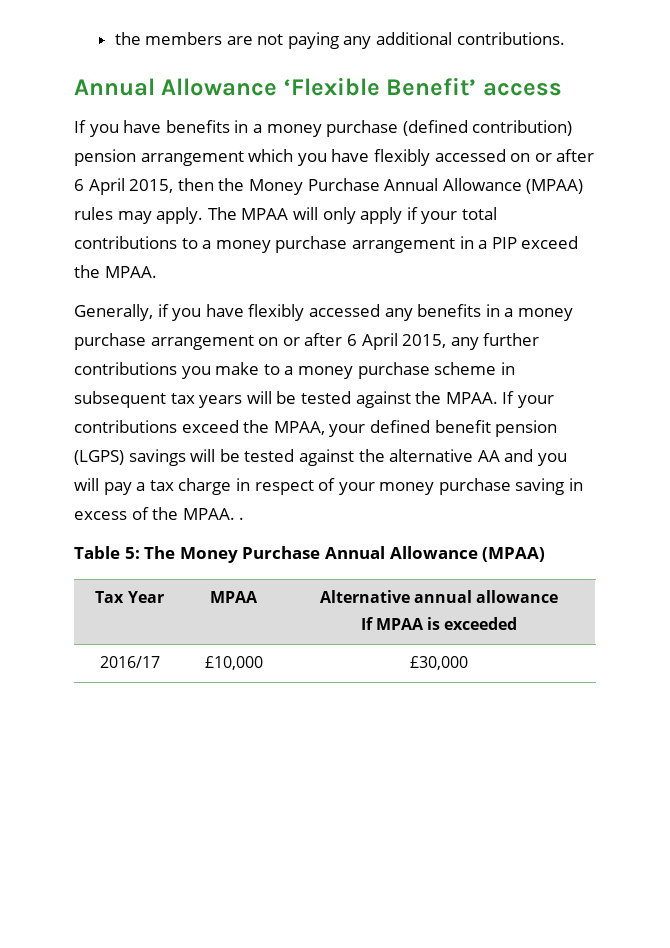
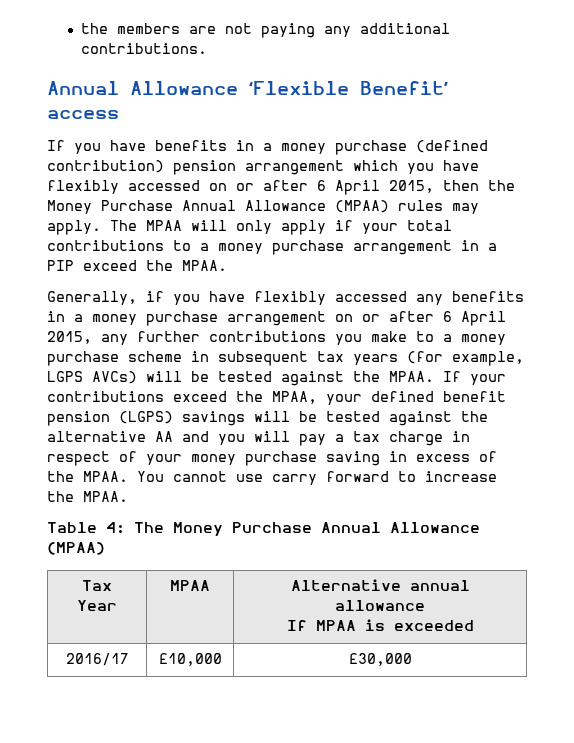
- Generally, if you have flexibly accessed any benefits in a money purchase arrangement on or after 6 April 2015, any further contributions you make to a money purchase scheme in subsequent tax years will be tested against the MPAA.
+ Generally, if you have flexibly accessed any benefits in a money purchase arrangement on or after 6 April 2015, any further contributions you make to a money purchase scheme in subsequent tax years (for example, LGPS AVCs) will be tested against the MPAA.
- If your contributions exceed the MPAA, your defined benefit pension (LGPS) savings will be tested against the alternative AA and you will pay a tax charge in respect of your money purchase saving in excess of the MPAA. .
+ If your contributions exceed the MPAA, your defined benefit pension (LGPS) savings will be tested against the alternative AA and you will pay a tax charge in respect of your money purchase saving in excess of the MPAA. You cannot use carry forward to increase the MPAA.
- Table 5: The Money Purchase Annual Allowance (MPAA)
+ Table 4: The Money Purchase Annual Allowance (MPAA)

